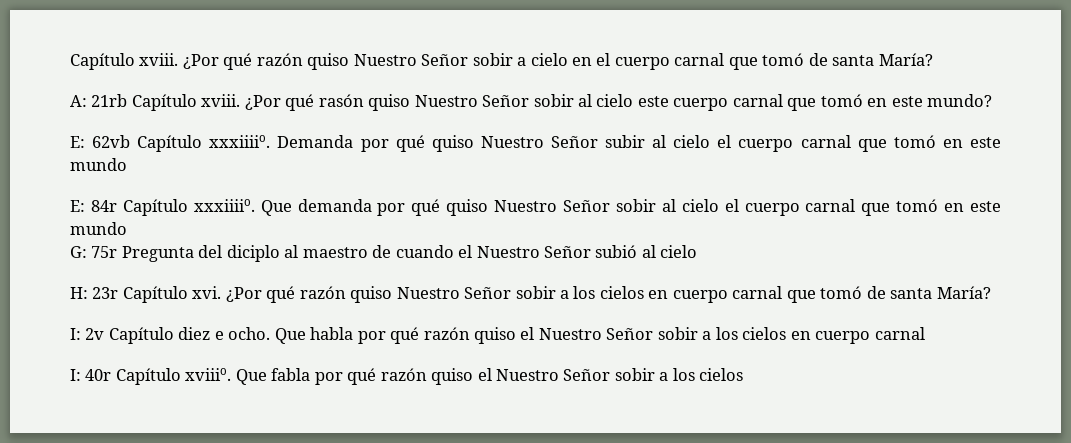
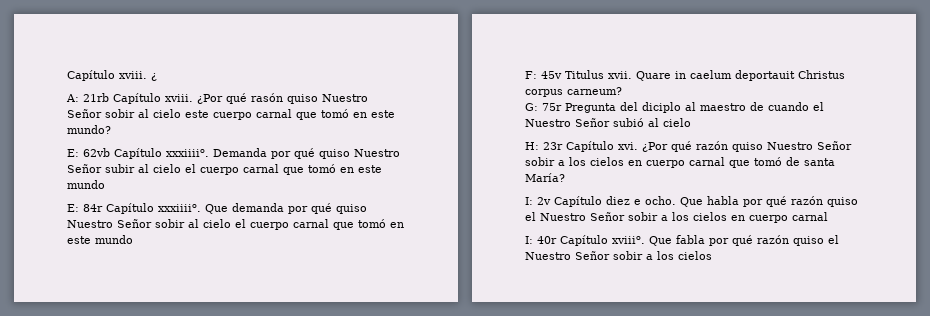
- Capítulo xviii. ¿Por qué razón quiso Nuestro Señor sobir a cielo en el cuerpo carnal que tomó de santa María?
+ Capítulo xviii. ¿
+ F: 45v Titulus xvii. Quare in caelum deportauit Christus corpus carneum?

